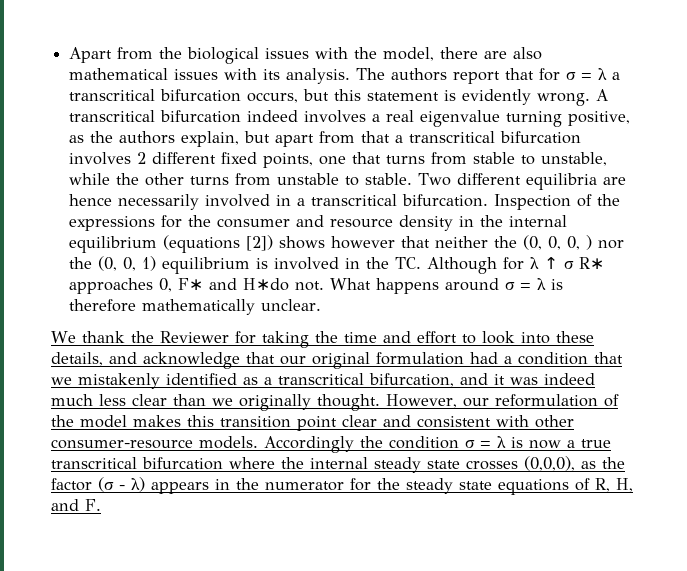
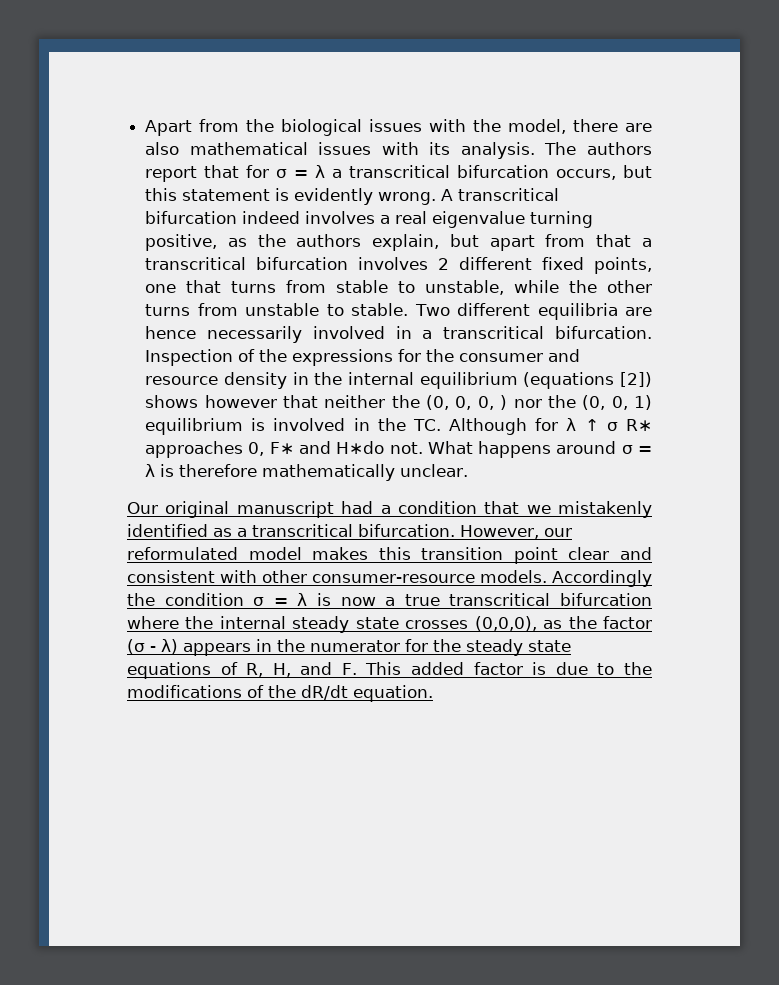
- We thank the Reviewer for taking the time and effort to look into these details, and acknowledge that our original formulation had a condition that we mistakenly identified as a transcritical bifurcation, and it was indeed much less clear than we originally thought. However, our reformulation of the model makes this transition point clear and consistent with other consumer-resource models.
+ Our original manuscript had a condition that we mistakenly identified as a transcritical bifurcation. However, our reformulated model makes this transition point clear and consistent with other consumer-resource models.
- Accordingly the condition σ = λ is now a true transcritical bifurcation where the internal steady state crosses (0,0,0), as the factor (σ - λ) appears in the numerator for the steady state equations of R, H, and F.
+ Accordingly the condition σ = λ is now a true transcritical bifurcation where the internal steady state crosses (0,0,0), as the factor (σ - λ) appears in the numerator for the steady state equations of R, H, and F. This added factor is due to the modifications of the dR/dt equation.

